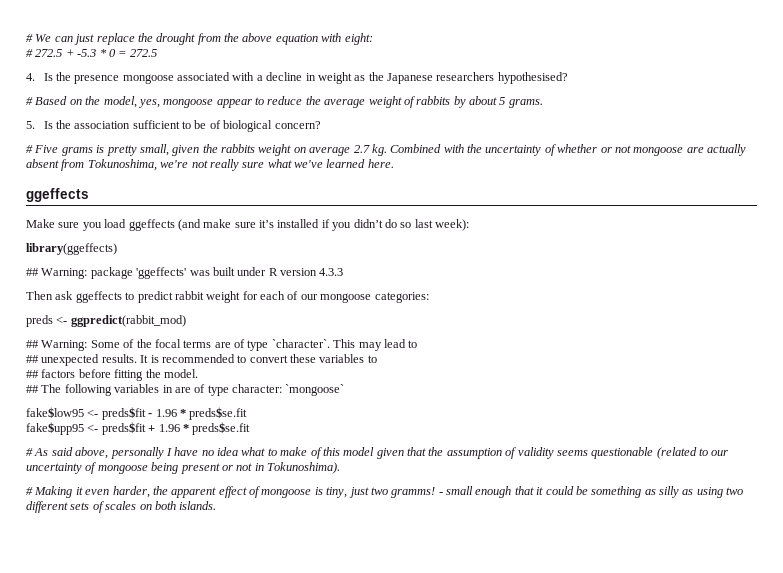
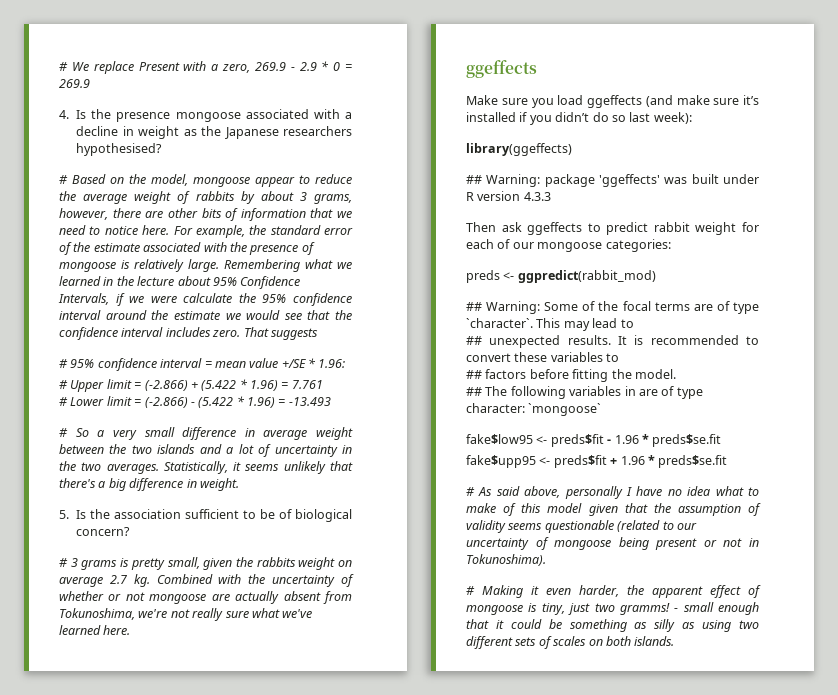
- # We can just replace the drought from the above equation with eight:
- # 272.5 + -5.3 * 0 = 272.5
+ # We replace Present with a zero, 269.9 - 2.9 * 0 = 269.9
- # Based on the model, yes, mongoose appear to reduce the average weight of rabbits by about 5 grams.
+ # Based on the model, mongoose appear to reduce the average weight of rabbits by about 3 grams, however, there are other bits of information that we need to notice here. For example, the standard error of the estimate associated with the presence of mongoose is relatively large. Remembering what we learned in the lecture about 95% Confidence Intervals, if we were calculate the 95% confidence interval around the estimate we would see that the confidence interval includes zero. That suggests
+ # 95% confidence interval = mean value +/SE * 1.96:
+ # Upper limit = (-2.866) + (5.422 * 1.96) = 7.761
+ # Lower limit = (-2.866) - (5.422 * 1.96) = -13.493
+ # So a very small difference in average weight between the two islands and a lot of uncertainty in the two averages. Statistically, it seems unlikely that there's a big difference in weight.
- # Five grams is pretty small, given the rabbits weight on average 2.7 kg.
+ # 3 grams is pretty small, given the rabbits weight on average 2.7 kg.

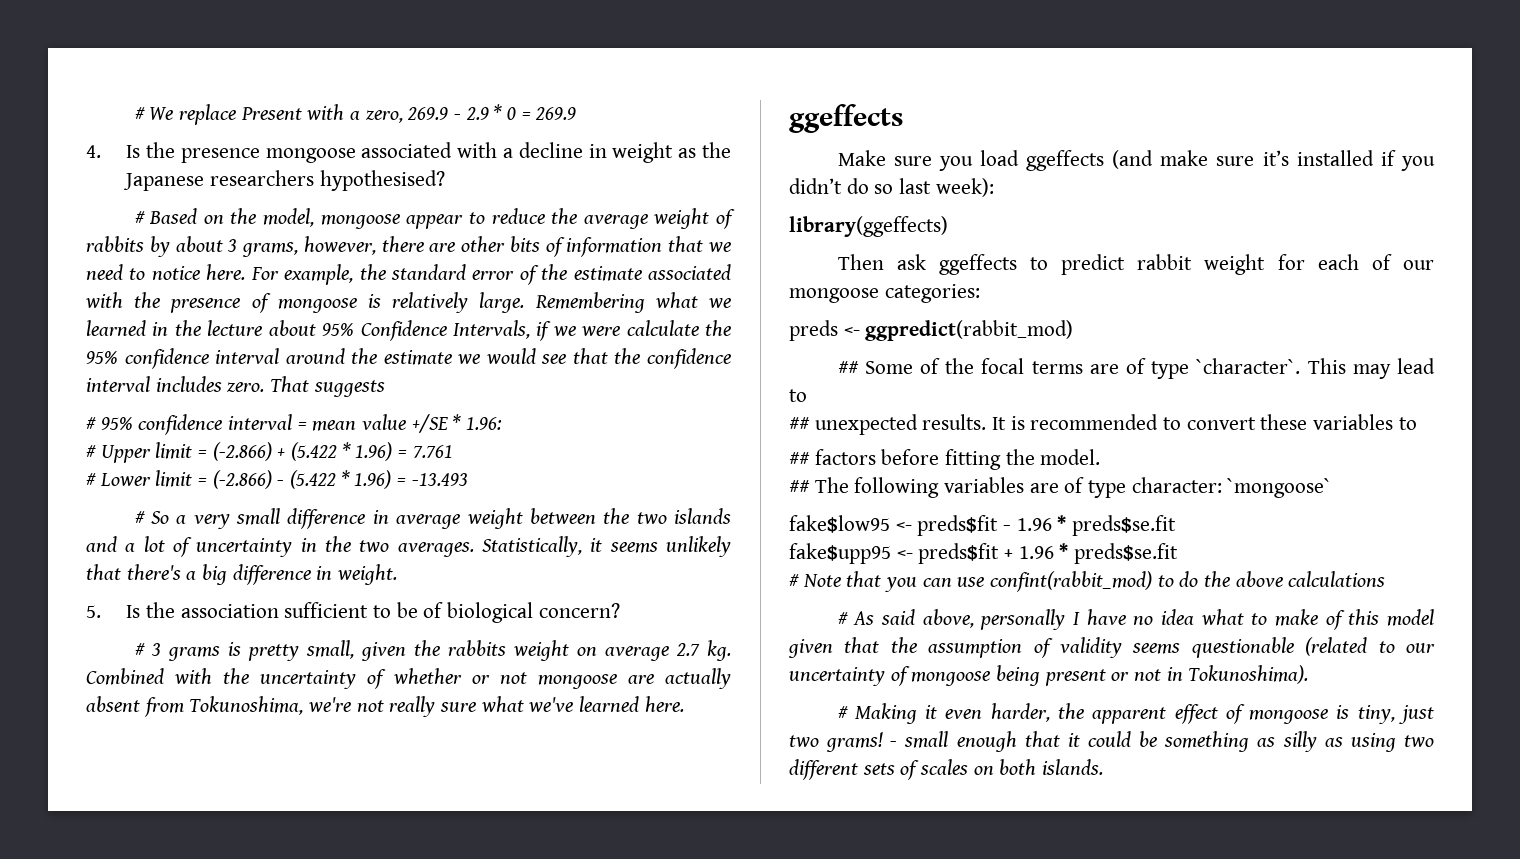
- ## Warning: package 'ggeffects' was built under R version 4.3.3
- ## Warning: Some of the focal terms are of type `character`.
+ ## Some of the focal terms are of type `character`.
- ## The following variables in are of type character: `mongoose`
+ ## The following variables are of type character: `mongoose`
+ # Note that you can use confint(rabbit_mod) to do the above calculations
- # Making it even harder, the apparent effect of mongoose is tiny, just two gramms!
+ # Making it even harder, the apparent effect of mongoose is tiny, just two grams!

